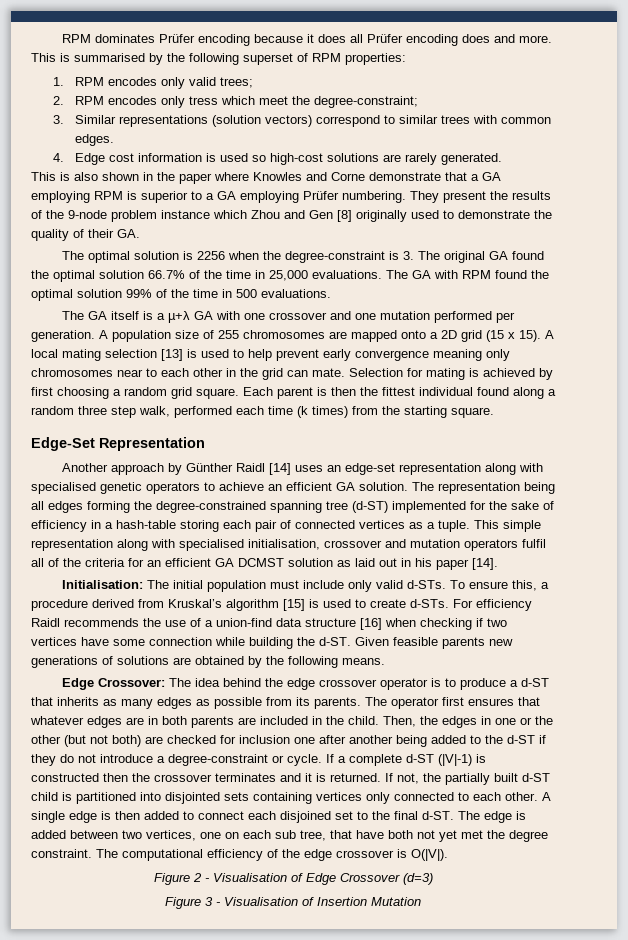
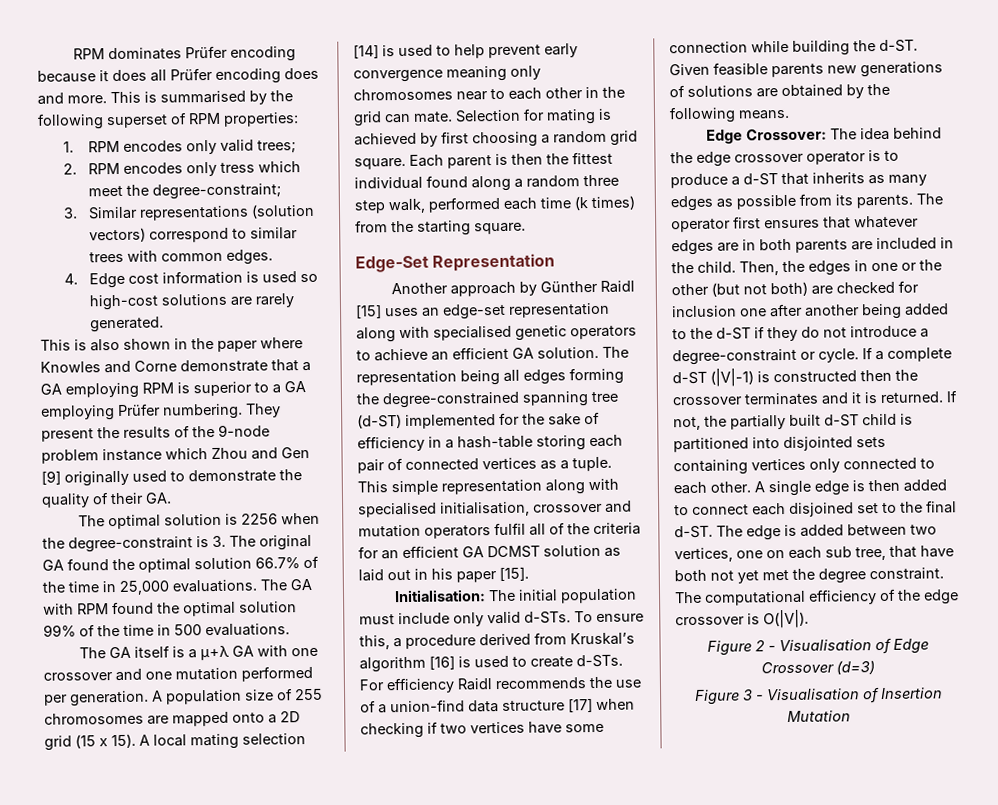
- They present the results of the 9-node problem instance which Zhou and Gen [8] originally used to demonstrate the quality of their GA.
+ They present the results of the 9-node problem instance which Zhou and Gen [9] originally used to demonstrate the quality of their GA.
- A local mating selection [13] is used to help prevent early convergence meaning only chromosomes near to each other in the grid can mate.
+ A local mating selection [14] is used to help prevent early convergence meaning only chromosomes near to each other in the grid can mate.
- Another approach by Günther Raidl [14] uses an edge-set representation along with specialised genetic operators to achieve an efficient GA solution.
+ Another approach by Günther Raidl [15] uses an edge-set representation along with specialised genetic operators to achieve an efficient GA solution.
- This simple representation along with specialised initialisation, crossover and mutation operators fulfil all of the criteria for an efficient GA DCMST solution as laid out in his paper [14].
+ This simple representation along with specialised initialisation, crossover and mutation operators fulfil all of the criteria for an efficient GA DCMST solution as laid out in his paper [15].
- To ensure this, a procedure derived from Kruskal’s algorithm [15] is used to create d-STs.
+ To ensure this, a procedure derived from Kruskal’s algorithm [16] is used to create d-STs.
- For efficiency Raidl recommends the use of a union-find data structure [16] when checking if two vertices have some connection while building the d-ST.
+ For efficiency Raidl recommends the use of a union-find data structure [17] when checking if two vertices have some connection while building the d-ST.

